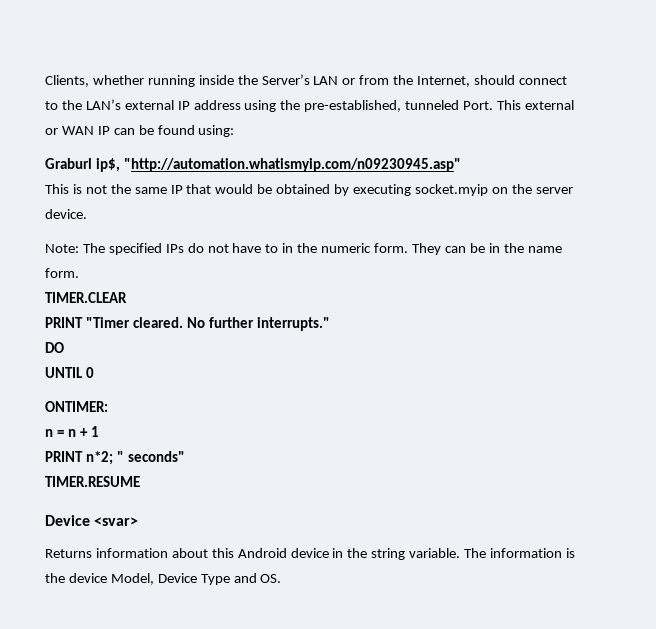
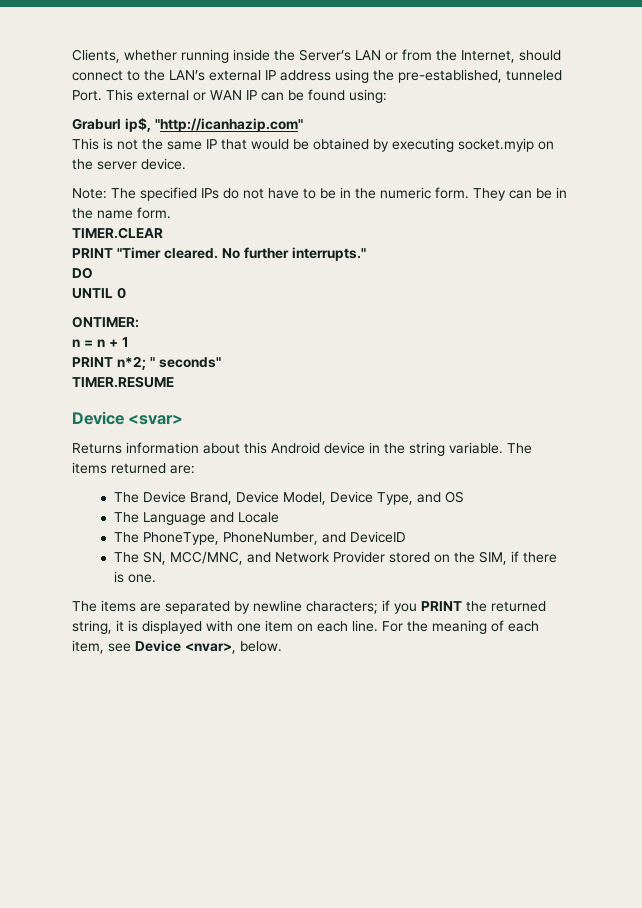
- Graburl ip$, "http://automation.whatismyip.com/n09230945.asp"
+ Graburl ip$, "http://icanhazip.com"
- Note: The specified IPs do not have to in the numeric form.
+ Note: The specified IPs do not have to be in the numeric form.
- The information is the device Model, Device Type and OS.
+ The items returned are:
+ The Device Brand, Device Model, Device Type, and OS
+ The Language and Locale
+ The PhoneType, PhoneNumber, and DeviceID
+ The SN, MCC/MNC, and Network Provider stored on the SIM, if there is one.
+ The items are separated by newline characters; if you PRINT the returned string, it is displayed with one item on each line. For the meaning of each item, see Device <nvar>, below.

